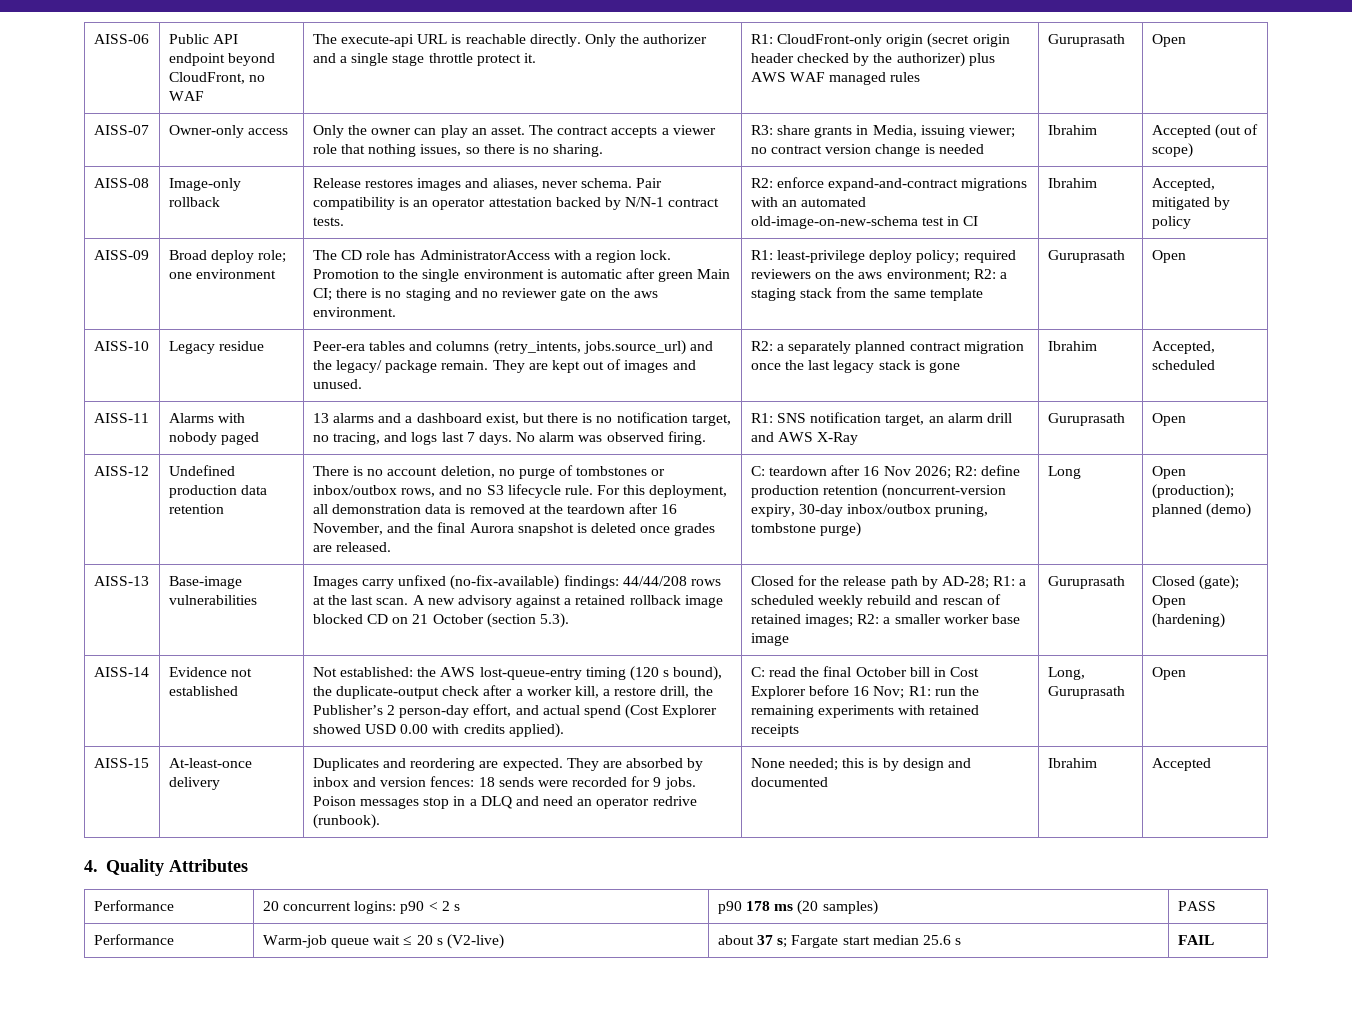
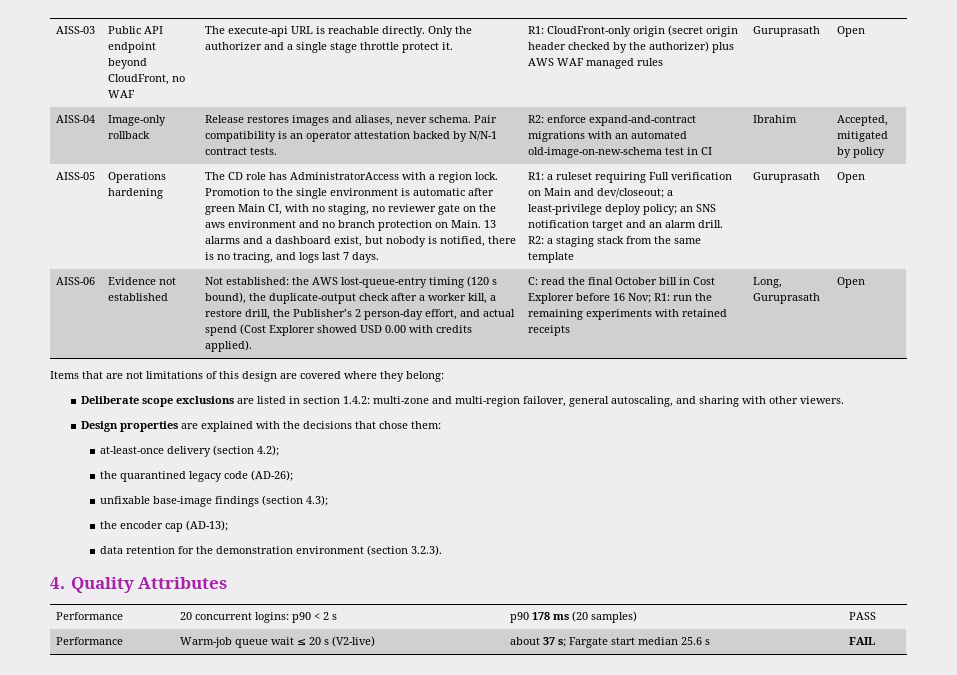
- AISS-06
+ AISS-03
- AISS-07 | Owner-only access | Only the owner can play an asset. The contract accepts a viewer role that nothing issues, so there is no sharing. | R3: share grants in Media, issuing viewer; no contract version change is needed | Ibrahim | Accepted (out of scope)
- AISS-08 | Image-only rollback | Release restores images and aliases, never schema. Pair compatibility is an operator attestation backed by N/N-1 contract tests. | R2: enforce expand-and-contract migrations with an automated old-image-on-new-schema test in CI | Ibrahim | Accepted, mitigated by policy
+ AISS-04 | Image-only rollback | Release restores images and aliases, never schema. Pair compatibility is an operator attestation backed by N/N-1 contract tests. | R2: enforce expand-and-contract migrations with an automated old-image-on-new-schema test in CI | Ibrahim | Accepted, mitigated by policy
- AISS-09 | Broad deploy role; one environment
+ AISS-05 | Operations hardening
- Promotion to the single environment is automatic after green Main CI; there is no staging and no reviewer gate on the aws environment. | R1: least-privilege deploy policy; required reviewers on the aws environment; R2: a staging stack from the same template
+ Promotion to the single environment is automatic after green Main CI, with no staging, no reviewer gate on the aws environment and no branch protection on Main. 13 alarms and a dashboard exist, but nobody is notified, there is no tracing, and logs last 7 days. | R1: a ruleset requiring Full verification on Main and dev/closeout; a least-privilege deploy policy; an SNS notification target and an alarm drill. R2: a staging stack from the same template
- AISS-10 | Legacy residue | Peer-era tables and columns (retry_intents, jobs.source_url) and the legacy/ package remain. They are kept out of images and unused. | R2: a separately planned contract migration once the last legacy stack is gone | Ibrahim | Accepted, scheduled
- AISS-11 | Alarms with nobody paged | 13 alarms and a dashboard exist, but there is no notification target, no tracing, and logs last 7 days. No alarm was observed firing. | R1: SNS notification target, an alarm drill and AWS X-Ray | Guruprasath | Open
- AISS-12 | Undefined production data retention | There is no account deletion, no purge of tombstones or inbox/outbox rows, and no S3 lifecycle rule. For this deployment, all demonstration data is removed at the teardown after 16 November, and the final Aurora snapshot is deleted once grades are released. | C: teardown after 16 Nov 2026; R2: define production retention (noncurrent-version expiry, 30-day inbox/outbox pruning, tombstone purge) | Long | Open (production); planned (demo)
- AISS-13 | Base-image vulnerabilities | Images carry unfixed (no-fix-available) findings: 44/44/208 rows at the last scan. A new advisory against a retained rollback image blocked CD on 21 October (section 5.3). | Closed for the release path by AD-28; R1: a scheduled weekly rebuild and rescan of retained images; R2: a smaller worker base image | Guruprasath | Closed (gate); Open (hardening)
- AISS-14
+ AISS-06
- AISS-15 | At-least-once delivery | Duplicates and reordering are expected. They are absorbed by inbox and version fences: 18 sends were recorded for 9 jobs. Poison messages stop in a DLQ and need an operator redrive (runbook). | None needed; this is by design and documented | Ibrahim | Accepted
+ Items that are not limitations of this design are covered where they belong:
+ Deliberate scope exclusions are listed in section 1.4.2: multi-zone and multi-region failover, general autoscaling, and sharing with other viewers.
+ Design properties are explained with the decisions that chose them:
+ at-least-once delivery (section 4.2);
+ the quarantined legacy code (AD-26);
+ unfixable base-image findings (section 4.3);
+ the encoder cap (AD-13);
+ data retention for the demonstration environment (section 3.2.3).

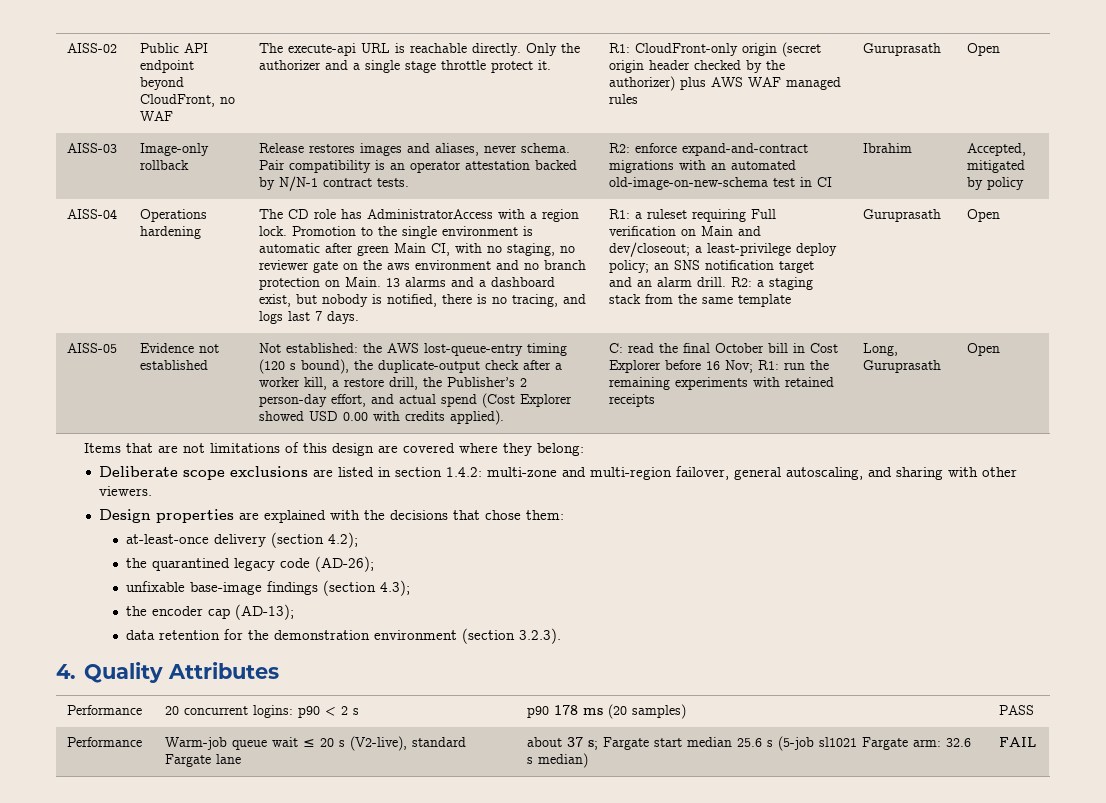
- AISS-03
+ AISS-02
- AISS-04 | Image-only rollback | Release restores images and aliases, never schema. Pair compatibility is an operator attestation backed by N/N-1 contract tests. | R2: enforce expand-and-contract migrations with an automated old-image-on-new-schema test in CI | Ibrahim | Accepted, mitigated by policy
+ AISS-03 | Image-only rollback | Release restores images and aliases, never schema. Pair compatibility is an operator attestation backed by N/N-1 contract tests. | R2: enforce expand-and-contract migrations with an automated old-image-on-new-schema test in CI | Ibrahim | Accepted, mitigated by policy
- AISS-05
+ AISS-04
- AISS-06
+ AISS-05
- Performance | Warm-job queue wait ≤ 20 s (V2-live) | about 37 s; Fargate start median 25.6 s | FAIL
+ Performance | Warm-job queue wait ≤ 20 s (V2-live), standard Fargate lane | about 37 s; Fargate start median 25.6 s (5-job sl1021 Fargate arm: 32.6 s median) | FAIL

